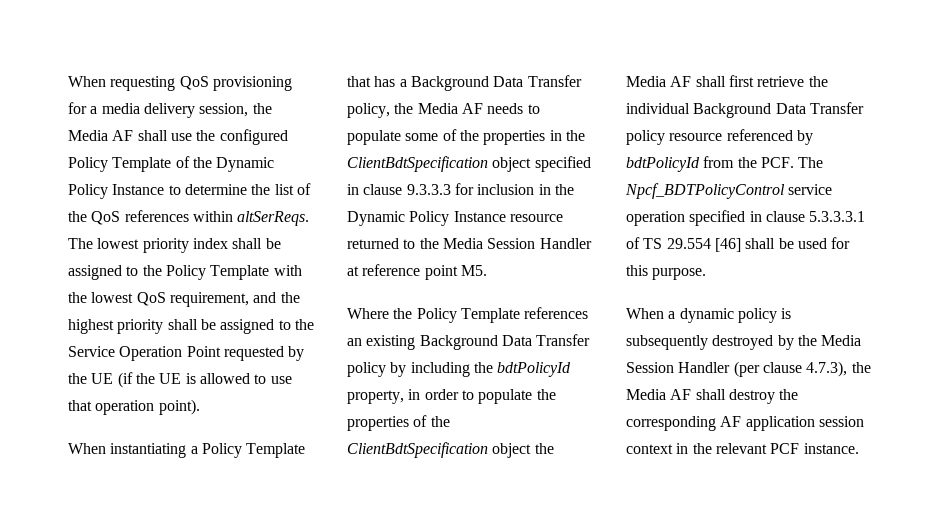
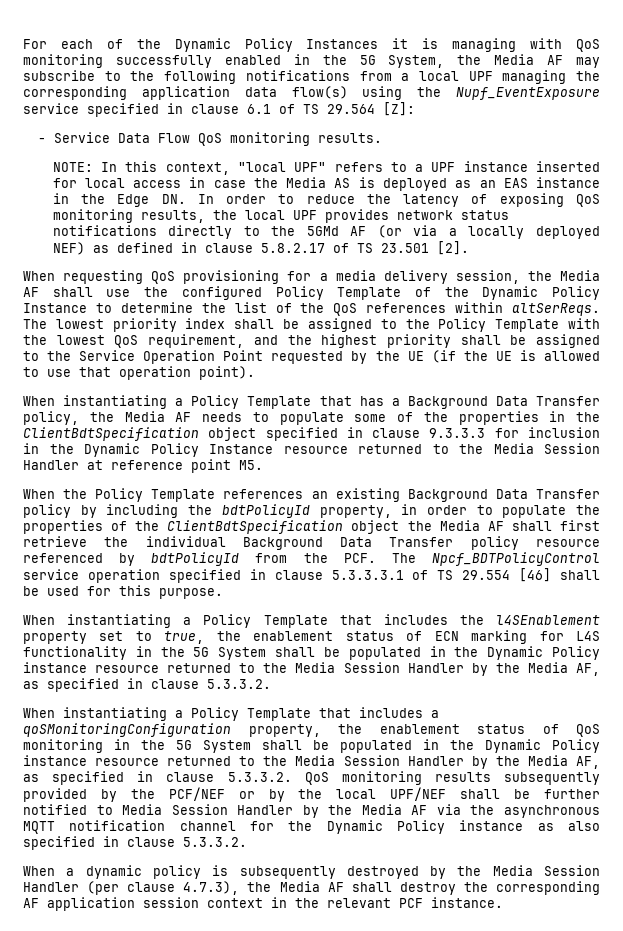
+ For each of the Dynamic Policy Instances it is managing with QoS monitoring successfully enabled in the 5G System, the Media AF may subscribe to the following notifications from a local UPF managing the corresponding application data flow(s) using the Nupf_EventExposure service specified in clause 6.1 of TS 29.564 [Z]:
+ - Service Data Flow QoS monitoring results.
+ NOTE: In this context, "local UPF" refers to a UPF instance inserted for local access in case the Media AS is deployed as an EAS instance in the Edge DN. In order to reduce the latency of exposing QoS monitoring results, the local UPF provides network status notifications directly to the 5GMd AF (or via a locally deployed NEF) as defined in clause 5.8.2.17 of TS 23.501 [2].
- Where the Policy Template references an existing Background Data Transfer policy by including the bdtPolicyId property, in order to populate the properties of the ClientBdtSpecification object the Media AF shall first retrieve the individual Background Data Transfer policy resource referenced by bdtPolicyId from the PCF. The Npcf_BDTPolicyControl service operation specified in clause 5.3.3.3.1 of TS 29.554 [46] shall be used for this purpose.
+ When the Policy Template references an existing Background Data Transfer policy by including the bdtPolicyId property, in order to populate the properties of the ClientBdtSpecification object the Media AF shall first retrieve the individual Background Data Transfer policy resource referenced by bdtPolicyId from the PCF. The Npcf_BDTPolicyControl service operation specified in clause 5.3.3.3.1 of TS 29.554 [46] shall be used for this purpose.
+ When instantiating a Policy Template that includes the l4SEnablement property set to true, the enablement status of ECN marking for L4S functionality in the 5G System shall be populated in the Dynamic Policy instance resource returned to the Media Session Handler by the Media AF, as specified in clause 5.3.3.2.
+ When instantiating a Policy Template that includes a qoSMonitoringConfiguration property, the enablement status of QoS monitoring in the 5G System shall be populated in the Dynamic Policy instance resource returned to the Media Session Handler by the Media AF, as specified in clause 5.3.3.2. QoS monitoring results subsequently provided by the PCF/NEF or by the local UPF/NEF shall be further notified to Media Session Handler by the Media AF via the asynchronous MQTT notification channel for the Dynamic Policy instance as also specified in clause 5.3.3.2.

